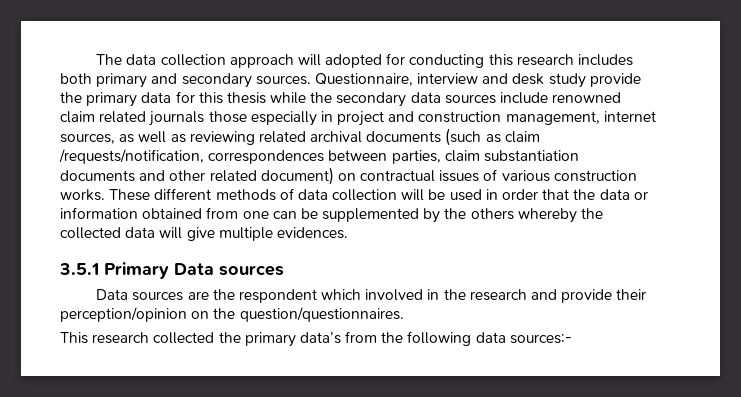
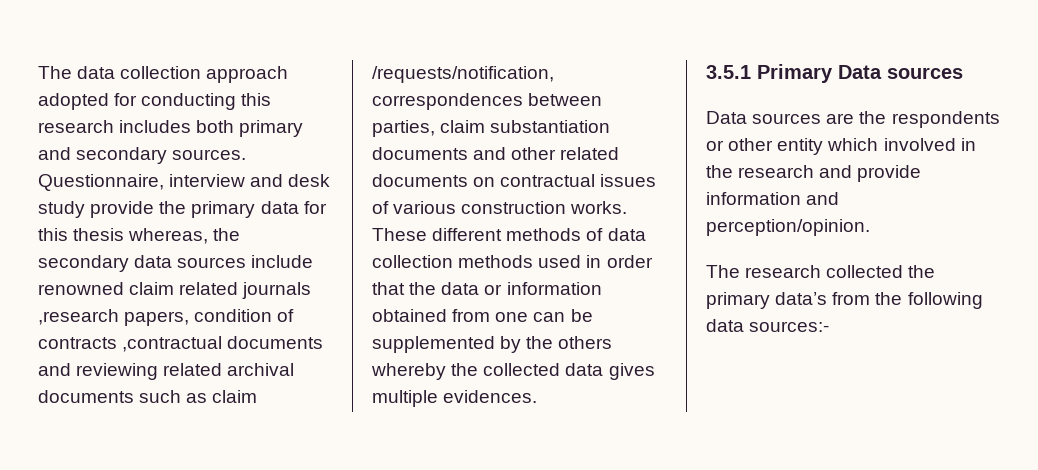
- The data collection approach will adopted for conducting this research includes both primary and secondary sources.
+ The data collection approach adopted for conducting this research includes both primary and secondary sources.
- Questionnaire, interview and desk study provide the primary data for this thesis while the secondary data sources include renowned claim related journals those especially in project and construction management, internet sources, as well as reviewing related archival documents (such as claim /requests/notification, correspondences between parties, claim substantiation documents and other related document) on contractual issues of various construction works.
+ Questionnaire, interview and desk study provide the primary data for this thesis whereas, the secondary data sources include renowned claim related journals ,research papers, condition of contracts ,contractual documents and reviewing related archival documents such as claim /requests/notification, correspondences between parties, claim substantiation documents and other related documents on contractual issues of various construction works.
- These different methods of data collection will be used in order that the data or information obtained from one can be supplemented by the others whereby the collected data will give multiple evidences.
+ These different methods of data collection methods used in order that the data or information obtained from one can be supplemented by the others whereby the collected data gives multiple evidences.
- Data sources are the respondent which involved in the research and provide their perception/opinion on the question/questionnaires.
- This research collected the primary data’s from the following data sources:-
+ Data sources are the respondents or other entity which involved in the research and provide information and perception/opinion.
+ The research collected the primary data’s from the following data sources:-

